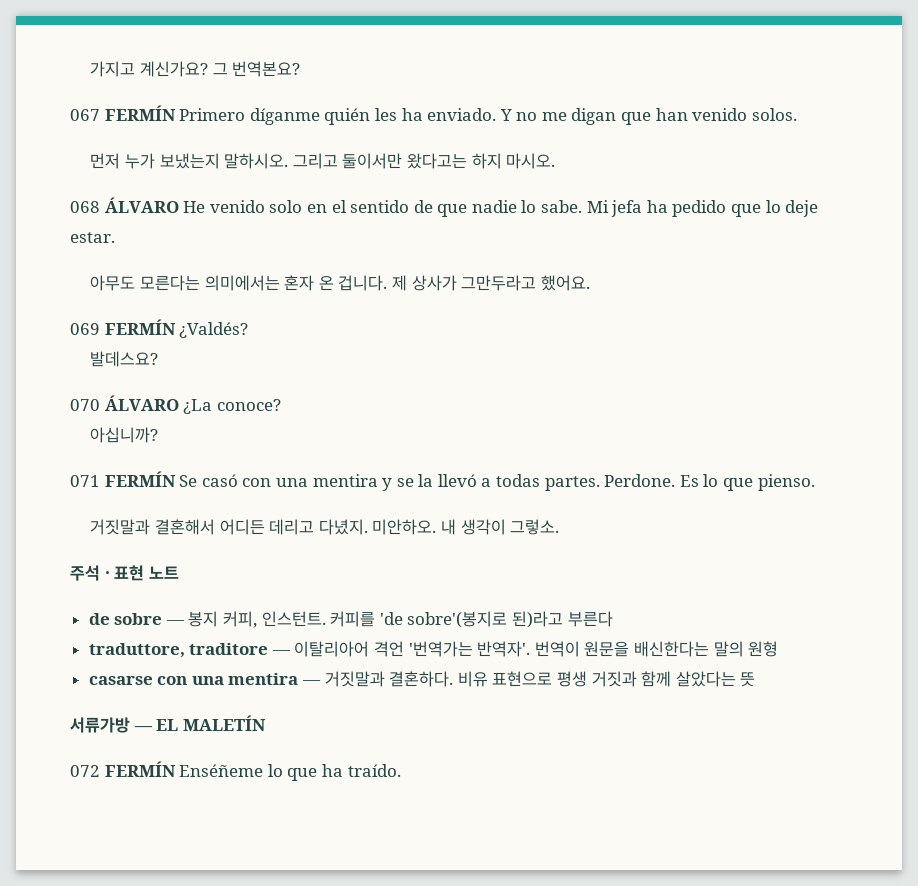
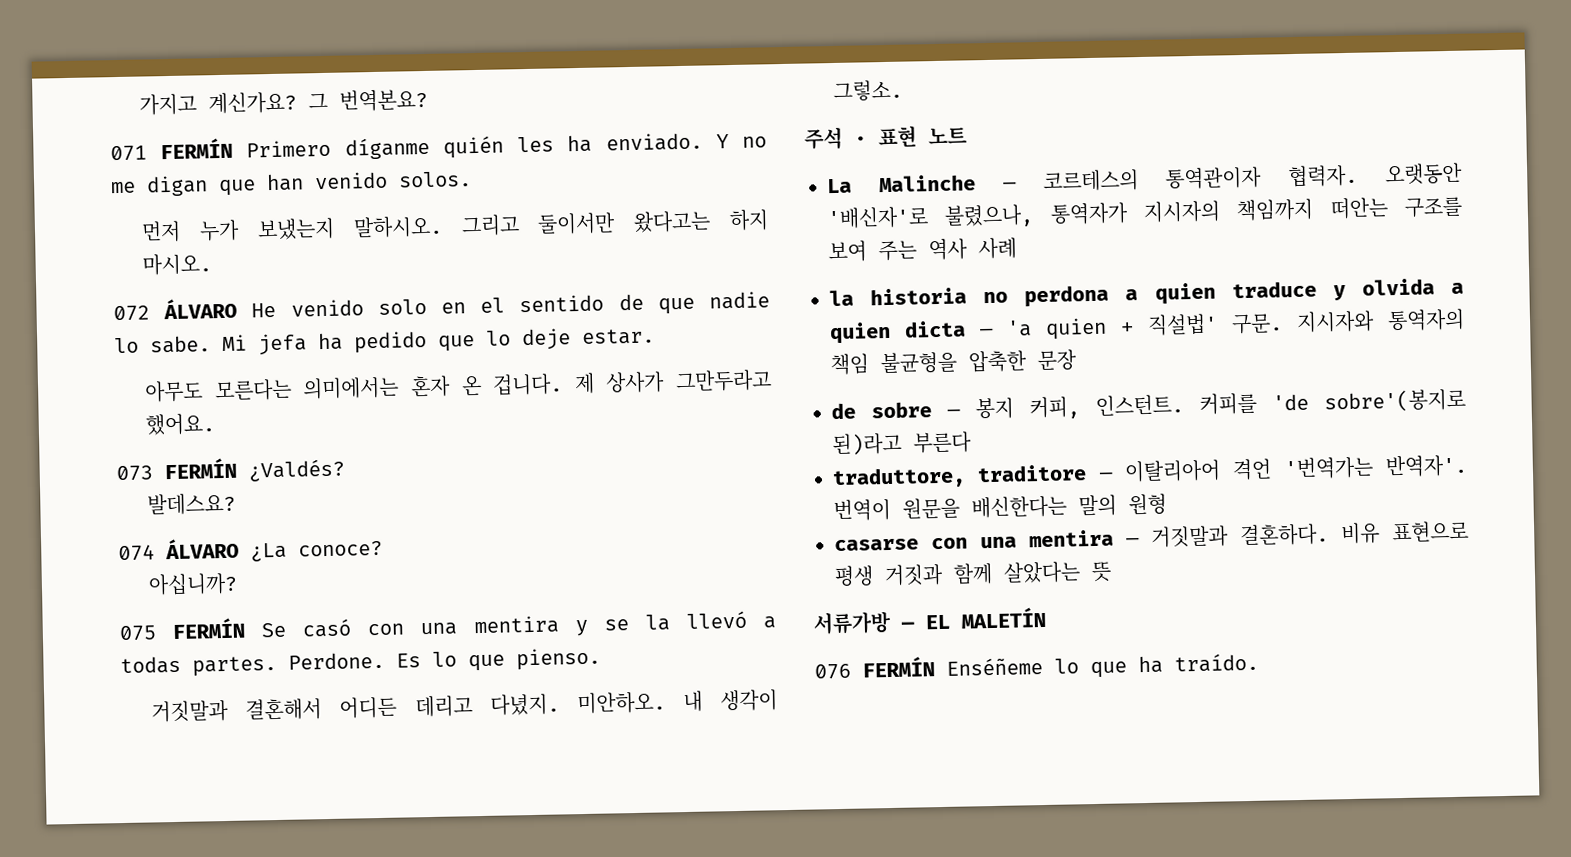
- 067 FERMÍN Primero díganme quién les ha enviado.
+ 071 FERMÍN Primero díganme quién les ha enviado.
- 068 ÁLVARO He venido solo en el sentido de que nadie lo sabe.
+ 072 ÁLVARO He venido solo en el sentido de que nadie lo sabe.
- 069 FERMÍN ¿Valdés?
+ 073 FERMÍN ¿Valdés?
- 070 ÁLVARO ¿La conoce?
+ 074 ÁLVARO ¿La conoce?
- 071 FERMÍN Se casó con una mentira y se la llevó a todas partes.
+ 075 FERMÍN Se casó con una mentira y se la llevó a todas partes.
+ La Malinche — 코르테스의 통역관이자 협력자. 오랫동안 '배신자'로 불렸으나, 통역자가 지시자의 책임까지 떠안는 구조를 보여 주는 역사 사례
+ la historia no perdona a quien traduce y olvida a quien dicta — 'a quien + 직설법' 구문. 지시자와 통역자의 책임 불균형을 압축한 문장
- 072 FERMÍN Enséñeme lo que ha traído.
+ 076 FERMÍN Enséñeme lo que ha traído.

